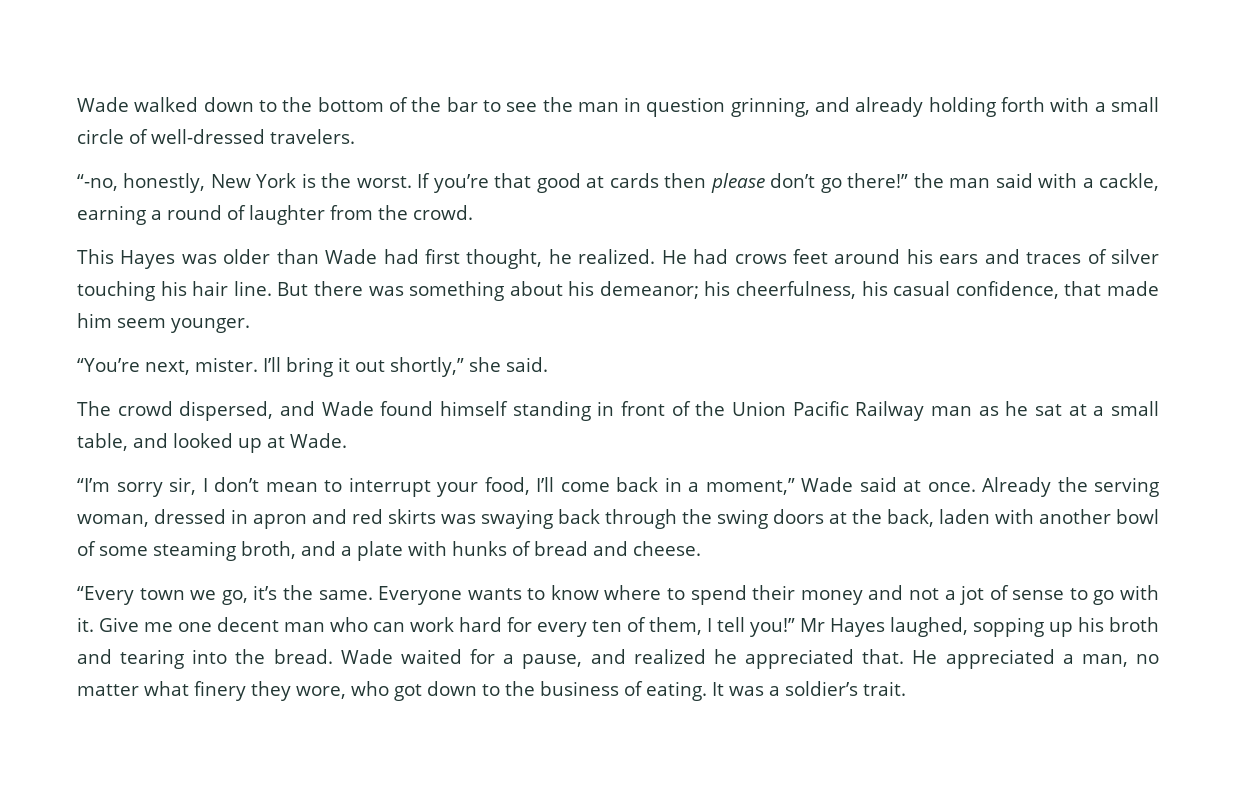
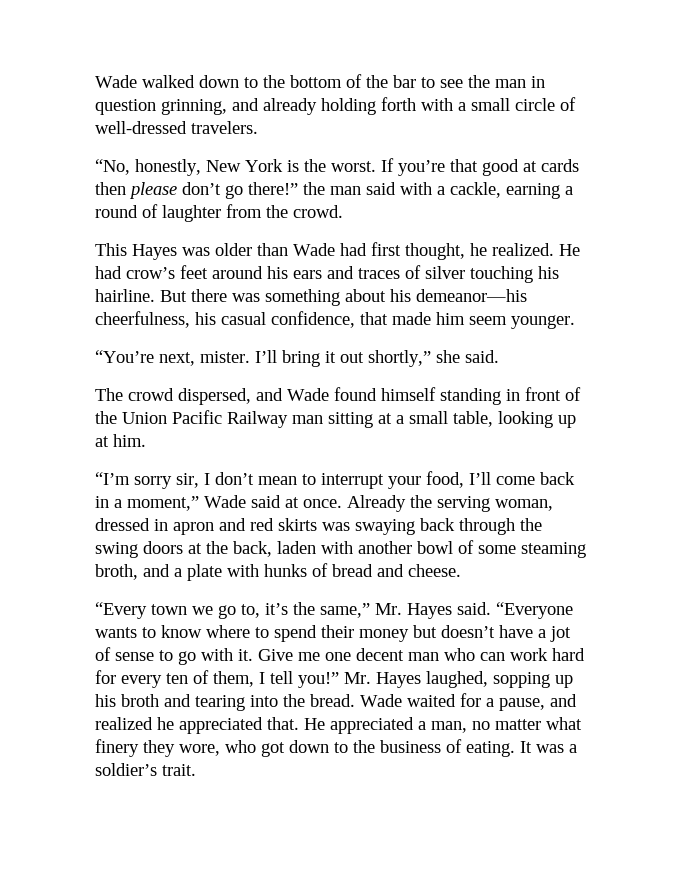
- “-no, honestly, New York is the worst.
+ “No, honestly, New York is the worst.
- He had crows feet around his ears and traces of silver touching his hair line.
+ He had crow’s feet around his ears and traces of silver touching his hairline.
- But there was something about his demeanor; his cheerfulness, his casual confidence, that made him seem younger.
+ But there was something about his demeanor—his cheerfulness, his casual confidence, that made him seem younger.
- The crowd dispersed, and Wade found himself standing in front of the Union Pacific Railway man as he sat at a small table, and looked up at Wade.
+ The crowd dispersed, and Wade found himself standing in front of the Union Pacific Railway man sitting at a small table, looking up at him.
- “Every town we go, it’s the same. Everyone wants to know where to spend their money and not a jot of sense to go with it.
+ “Every town we go to, it’s the same,” Mr. Hayes said. “Everyone wants to know where to spend their money but doesn’t have a jot of sense to go with it.
- Mr Hayes laughed, sopping up his broth and tearing into the bread.
+ Mr. Hayes laughed, sopping up his broth and tearing into the bread.

